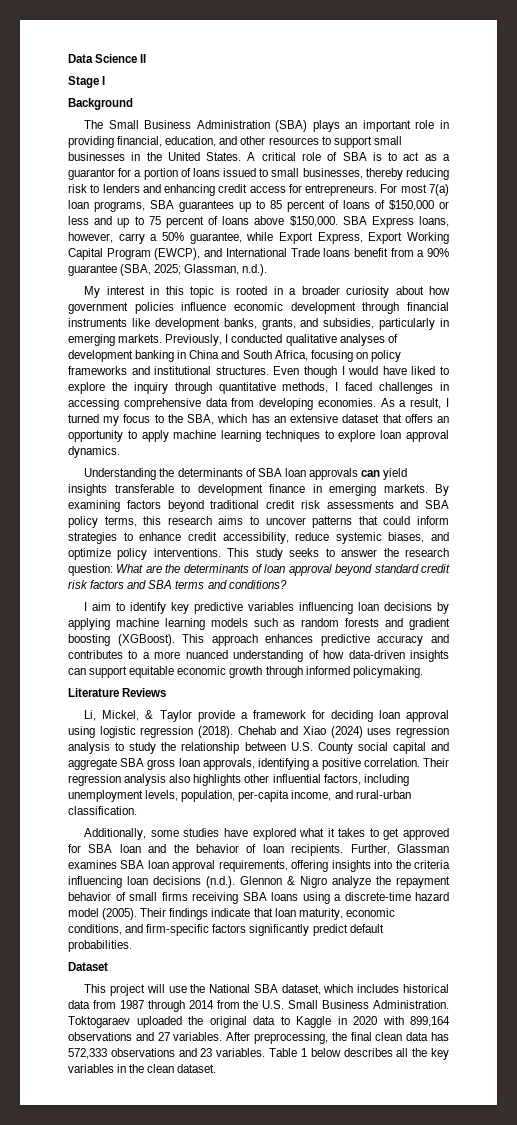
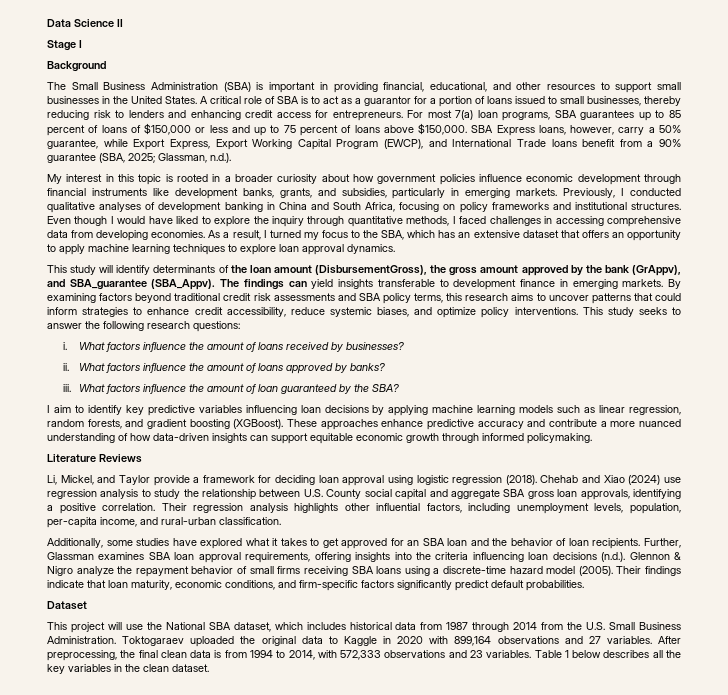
- The Small Business Administration (SBA) plays an important role in providing financial, education, and other resources to support small businesses in the United States.
+ The Small Business Administration (SBA) is important in providing financial, educational, and other resources to support small businesses in the United States.
- Understanding the determinants of SBA loan approvals can yield insights transferable to development finance in emerging markets.
+ This study will identify determinants of the loan amount (DisbursementGross), the gross amount approved by the bank (GrAppv), and SBA_guarantee (SBA_Appv). The findings can yield insights transferable to development finance in emerging markets.
- This study seeks to answer the research question: What are the determinants of loan approval beyond standard credit risk factors and SBA terms and conditions?
+ This study seeks to answer the following research questions:
+ i. What factors influence the amount of loans received by businesses?
+ ii. What factors influence the amount of loans approved by banks?
+ iii. What factors influence the amount of loan guaranteed by the SBA?
- I aim to identify key predictive variables influencing loan decisions by applying machine learning models such as random forests and gradient boosting (XGBoost).
+ I aim to identify key predictive variables influencing loan decisions by applying machine learning models such as linear regression, random forests, and gradient boosting (XGBoost).
- This approach enhances predictive accuracy and contributes to a more nuanced understanding of how data-driven insights can support equitable economic growth through informed policymaking.
+ These approaches enhance predictive accuracy and contribute a more nuanced understanding of how data-driven insights can support equitable economic growth through informed policymaking.
- Li, Mickel, & Taylor provide a framework for deciding loan approval using logistic regression (2018).
+ Li, Mickel, and Taylor provide a framework for deciding loan approval using logistic regression (2018).
- Chehab and Xiao (2024) uses regression analysis to study the relationship between U.S. County social capital and aggregate SBA gross loan approvals, identifying a positive correlation.
+ Chehab and Xiao (2024) use regression analysis to study the relationship between U.S. County social capital and aggregate SBA gross loan approvals, identifying a positive correlation.
- Their regression analysis also highlights other influential factors, including unemployment levels, population, per-capita income, and rural-urban classification.
+ Their regression analysis highlights other influential factors, including unemployment levels, population, per-capita income, and rural-urban classification.
- Additionally, some studies have explored what it takes to get approved for SBA loan and the behavior of loan recipients.
+ Additionally, some studies have explored what it takes to get approved for an SBA loan and the behavior of loan recipients.
- After preprocessing, the final clean data has 572,333 observations and 23 variables.
+ After preprocessing, the final clean data is from 1994 to 2014, with 572,333 observations and 23 variables.

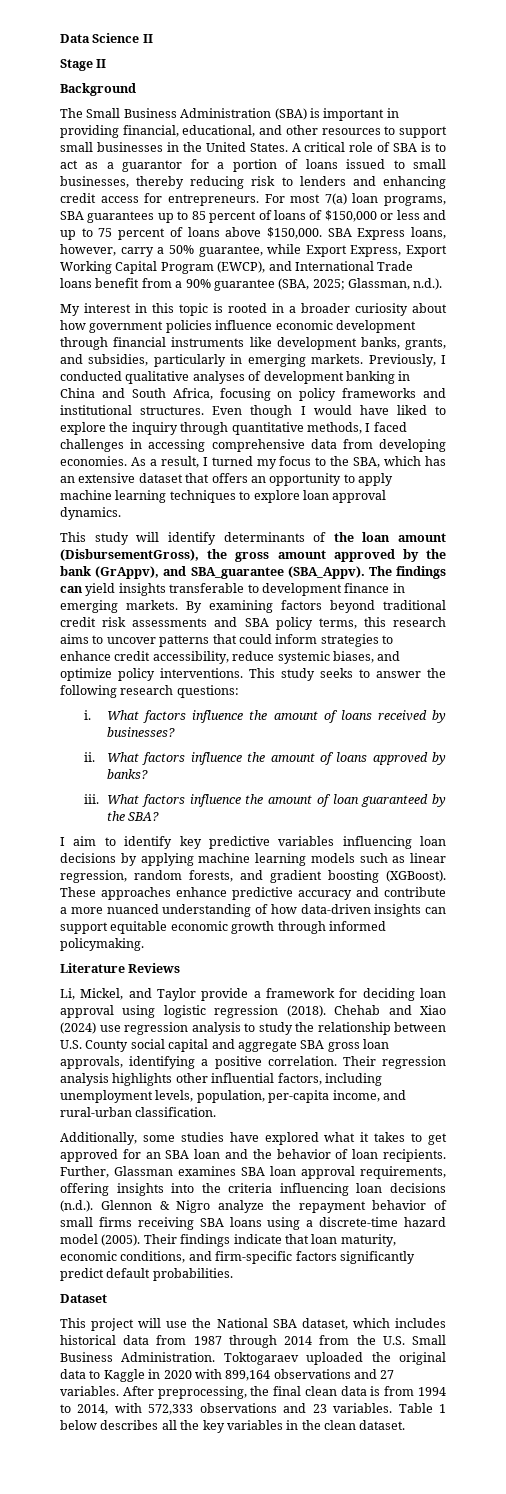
- Stage I
+ Stage II

